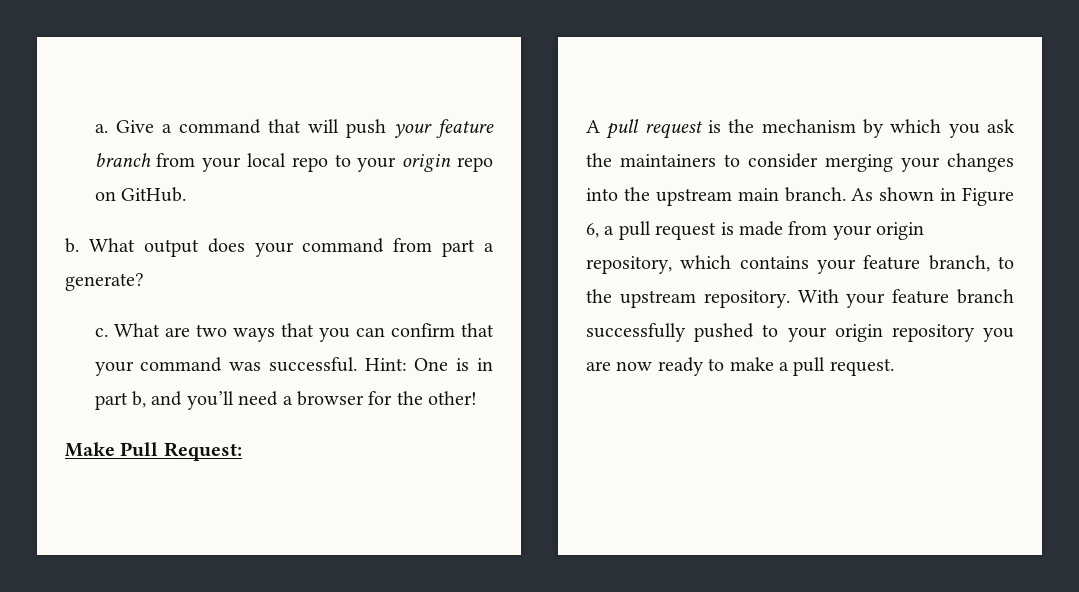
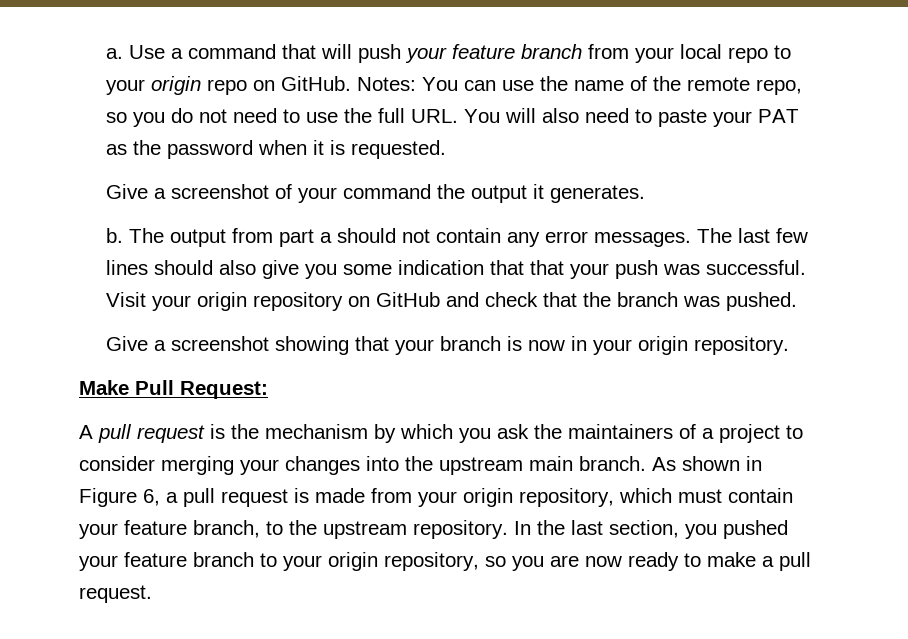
- Give a command that will push your feature branch from your local repo to your origin repo on GitHub.
- b. What output does your command from part a generate?
- c. What are two ways that you can confirm that your command was successful.
+ Use a command that will push your feature branch from your local repo to your origin repo on GitHub. Notes: You can use the name of the remote repo, so you do not need to use the full URL. You will also need to paste your PAT as the password when it is requested.
+ Give a screenshot of your command the output it generates.
+ b. The output from part a should not contain any error messages. The last few lines should also give you some indication that that your push was successful.
- Hint: One is in part b, and you’ll need a browser for the other!
+ Visit your origin repository on GitHub and check that the branch was pushed.
+ Give a screenshot showing that your branch is now in your origin repository.
- A pull request is the mechanism by which you ask the maintainers to consider merging your changes into the upstream main branch.
+ A pull request is the mechanism by which you ask the maintainers of a project to consider merging your changes into the upstream main branch.
- As shown in Figure 6, a pull request is made from your origin repository, which contains your feature branch, to the upstream repository.
+ As shown in Figure 6, a pull request is made from your origin repository, which must contain your feature branch, to the upstream repository.
- With your feature branch successfully pushed to your origin repository you are now ready to make a pull request.
+ In the last section, you pushed your feature branch to your origin repository, so you are now ready to make a pull request.

